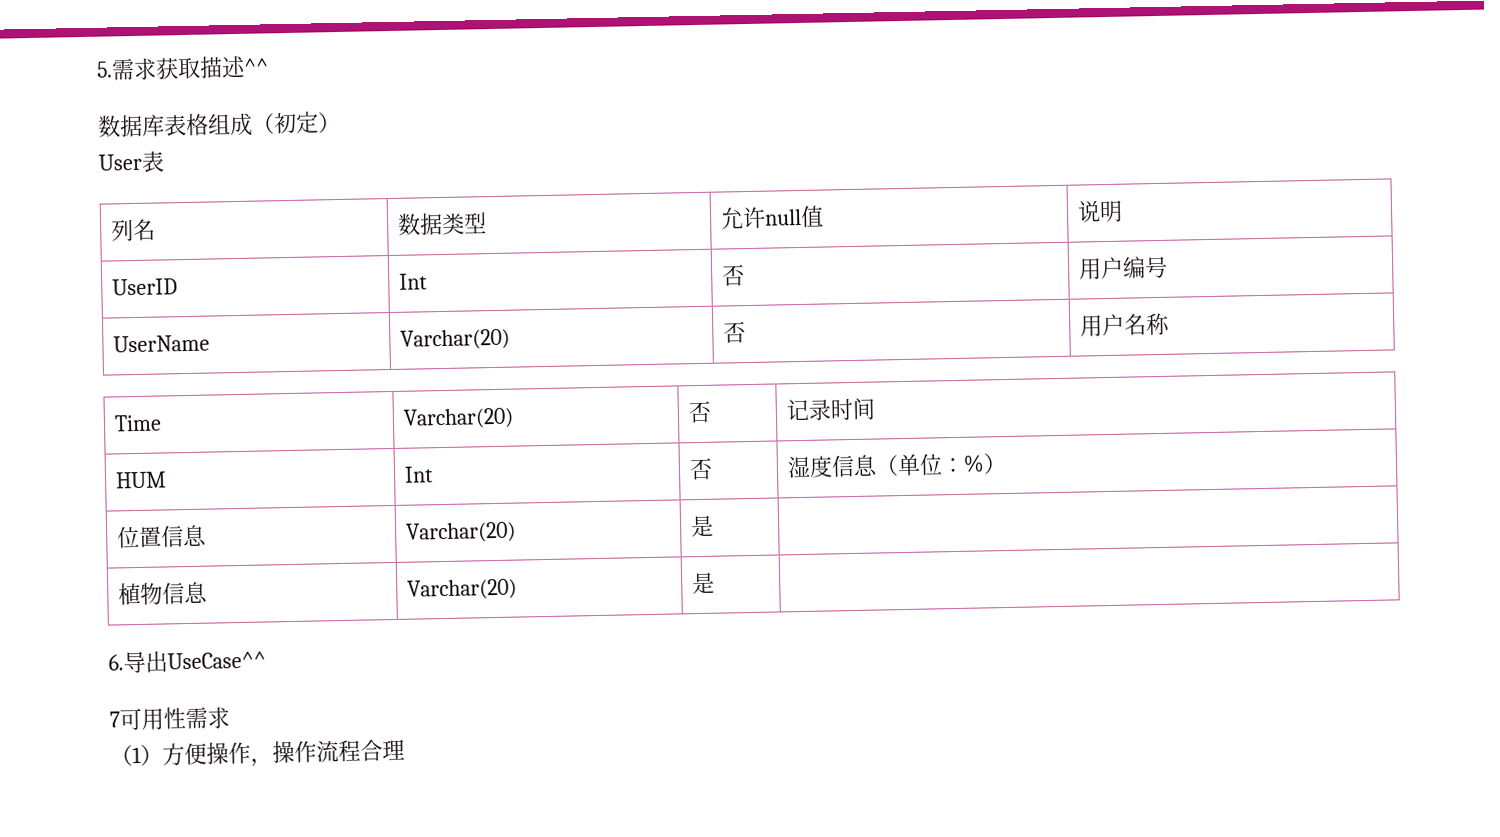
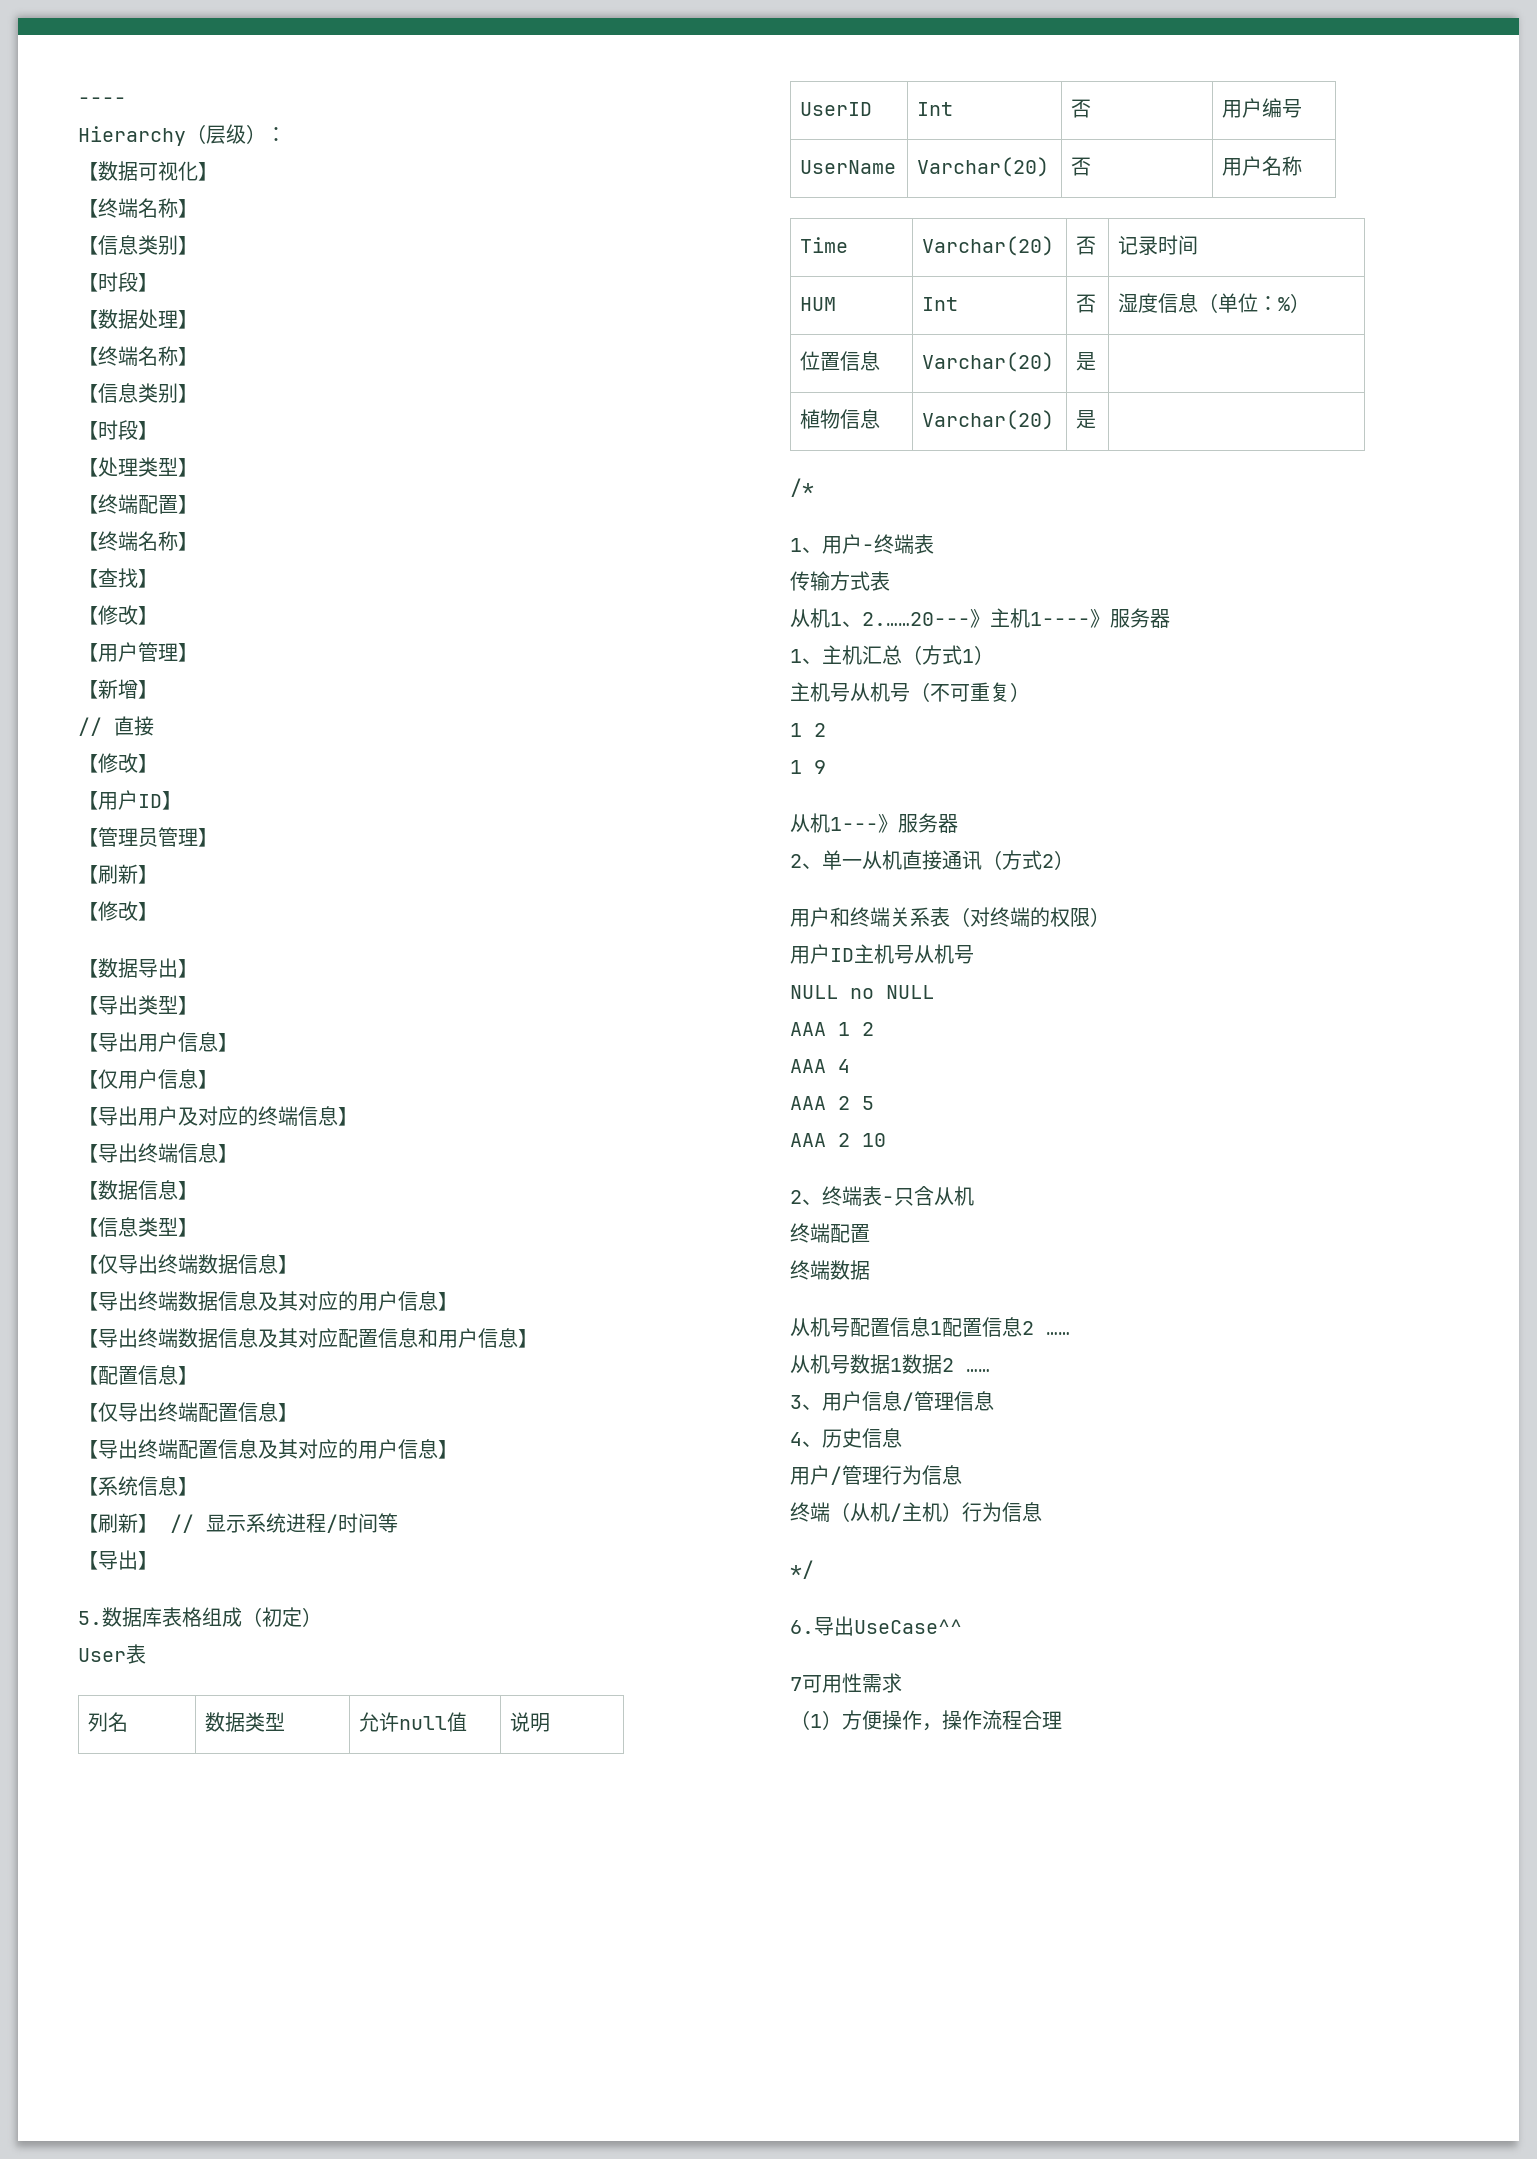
- 5.需求获取描述^^
- 数据库表格组成（初定）
+ ----
+ Hierarchy（层级）：
+ 【数据可视化】
+ 【终端名称】
+ 【信息类别】
+ 【时段】
+ 【数据处理】
+ 【终端名称】
+ 【信息类别】
+ 【时段】
+ 【处理类型】
+ 【终端配置】
+ 【终端名称】
+ 【查找】
+ 【修改】
+ 【用户管理】
+ 【新增】
+ // 直接
+ 【修改】
+ 【用户ID】
+ 【管理员管理】
+ 【刷新】
+ 【修改】
+ 【数据导出】
+ 【导出类型】
+ 【导出用户信息】
+ 【仅用户信息】
+ 【导出用户及对应的终端信息】
+ 【导出终端信息】
+ 【数据信息】
+ 【信息类型】
+ 【仅导出终端数据信息】
+ 【导出终端数据信息及其对应的用户信息】
+ 【导出终端数据信息及其对应配置信息和用户信息】
+ 【配置信息】
+ 【仅导出终端配置信息】
+ 【导出终端配置信息及其对应的用户信息】
+ 【系统信息】
+ 【刷新】 // 显示系统进程/时间等
+ 【导出】
+ 5.数据库表格组成（初定）
+ /*
+ 1、用户-终端表
+ 传输方式表
+ 从机1、2.……20---》主机1----》服务器
+ 1、主机汇总（方式1）
+ 主机号从机号（不可重复）
+ 1 2
+ 1 9
+ 从机1---》服务器
+ 2、单一从机直接通讯（方式2）
+ 用户和终端关系表（对终端的权限）
+ 用户ID主机号从机号
+ NULL no NULL
+ AAA 1 2
+ AAA 4
+ AAA 2 5
+ AAA 2 10
+ 2、终端表-只含从机
+ 终端配置
+ 终端数据
+ 从机号配置信息1配置信息2 ……
+ 从机号数据1数据2 ……
+ 3、用户信息/管理信息
+ 4、历史信息
+ 用户/管理行为信息
+ 终端（从机/主机）行为信息
+ */

